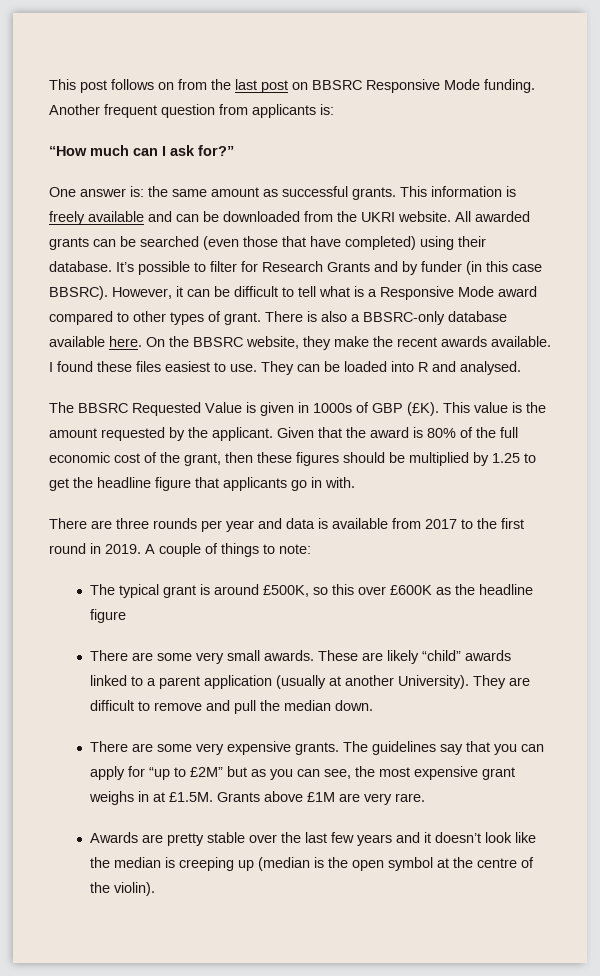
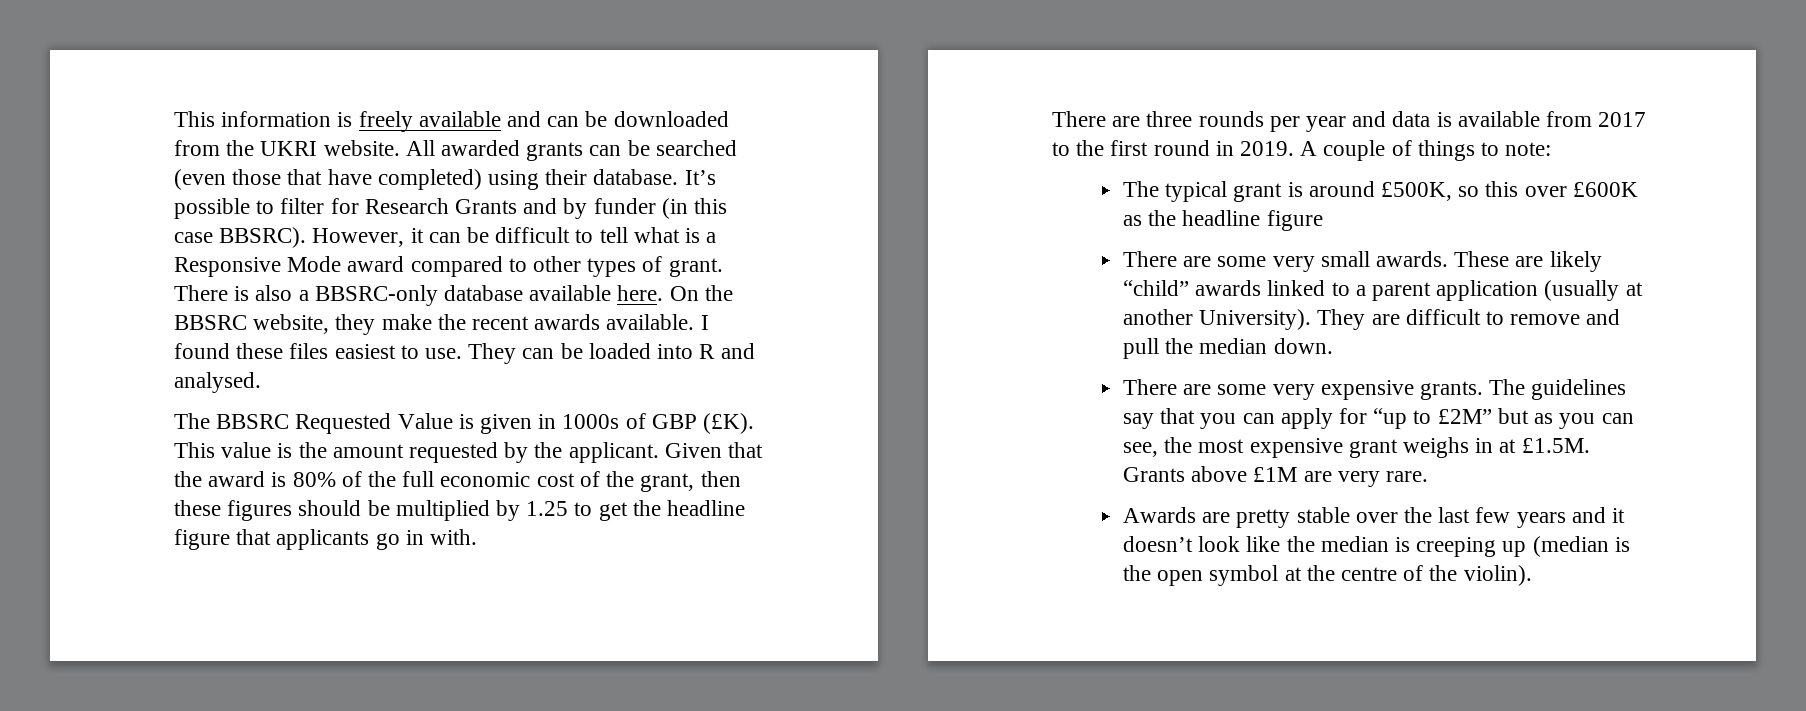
- This post follows on from the last post on BBSRC Responsive Mode funding. Another frequent question from applicants is:
- “How much can I ask for?”
- One answer is: the same amount as successful grants. This information is freely available and can be downloaded from the UKRI website.
+ This information is freely available and can be downloaded from the UKRI website.

